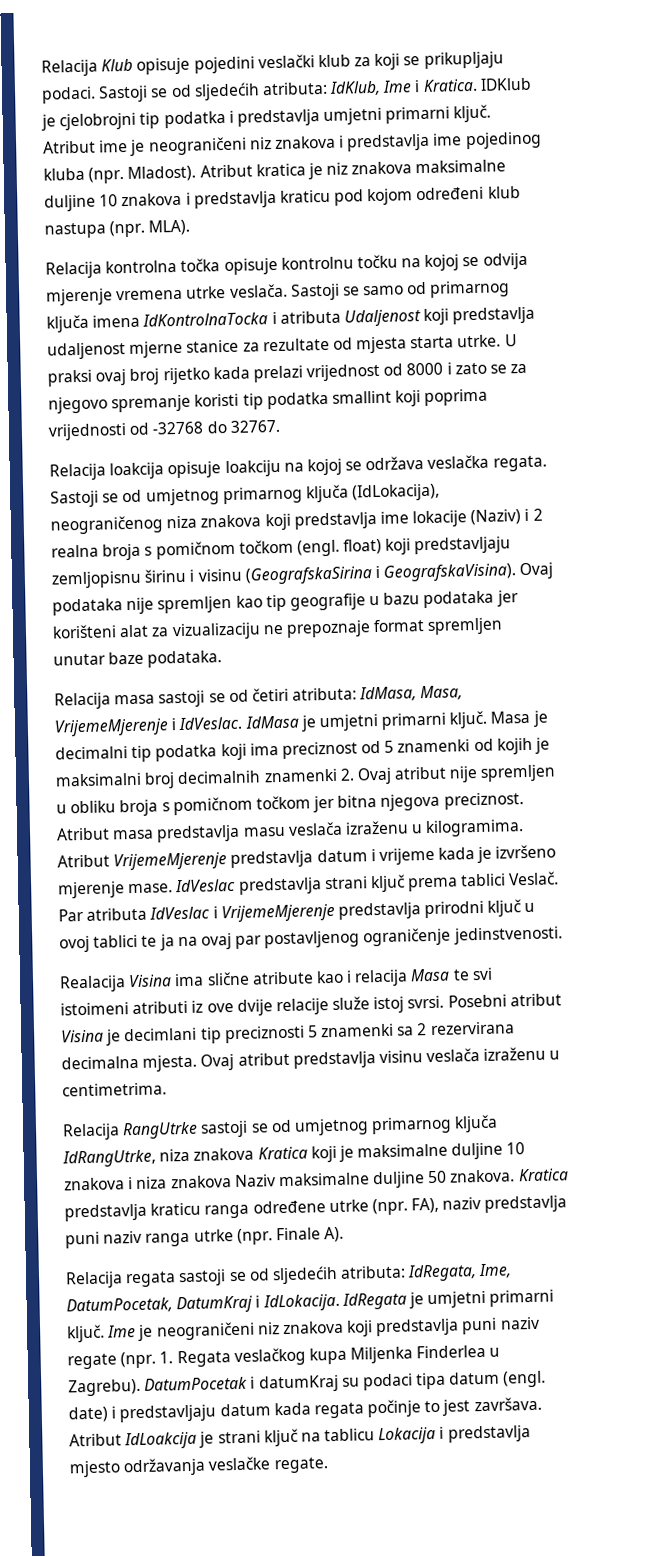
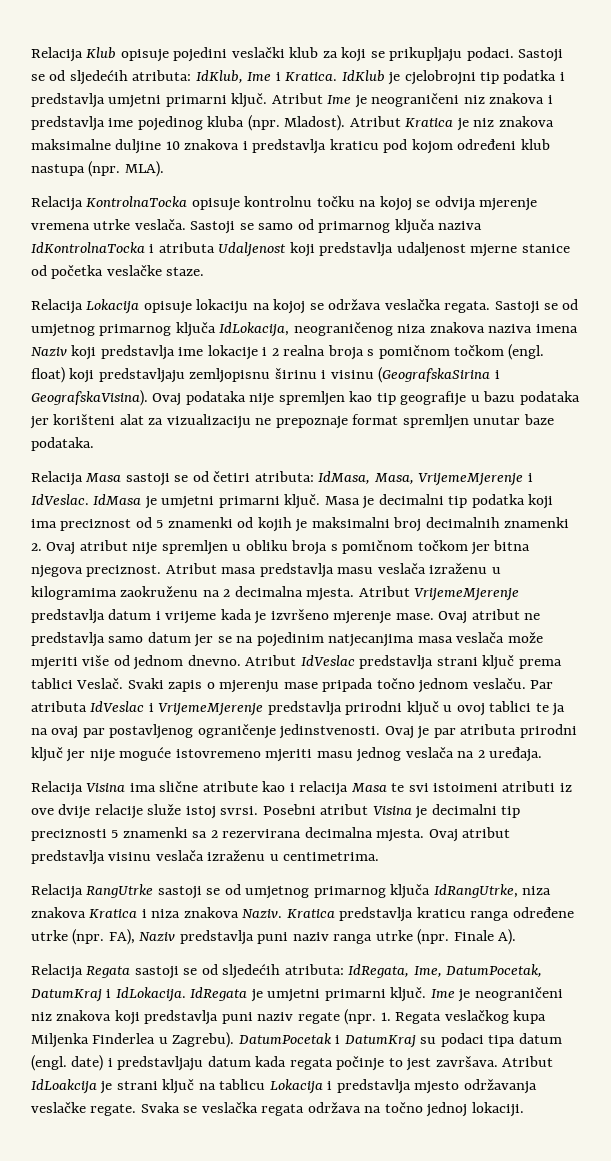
- IDKlub je cjelobrojni tip podatka i predstavlja umjetni primarni ključ.
+ IdKlub je cjelobrojni tip podatka i predstavlja umjetni primarni ključ.
- Atribut ime je neograničeni niz znakova i predstavlja ime pojedinog kluba (npr.
+ Atribut Ime je neograničeni niz znakova i predstavlja ime pojedinog kluba (npr.
- Atribut kratica je niz znakova maksimalne duljine 10 znakova i predstavlja kraticu pod kojom određeni klub nastupa (npr.
+ Atribut Kratica je niz znakova maksimalne duljine 10 znakova i predstavlja kraticu pod kojom određeni klub nastupa (npr.
- Relacija kontrolna točka opisuje kontrolnu točku na kojoj se odvija mjerenje vremena utrke veslača.
+ Relacija KontrolnaTocka opisuje kontrolnu točku na kojoj se odvija mjerenje vremena utrke veslača.
- Sastoji se samo od primarnog ključa imena IdKontrolnaTocka i atributa Udaljenost koji predstavlja udaljenost mjerne stanice za rezultate od mjesta starta utrke. U praksi ovaj broj rijetko kada prelazi vrijednost od 8000 i zato se za njegovo spremanje koristi tip podatka smallint koji poprima vrijednosti od -32768 do 32767.
- Relacija loakcija opisuje loakciju na kojoj se održava veslačka regata.
+ Sastoji se samo od primarnog ključa naziva IdKontrolnaTocka i atributa Udaljenost koji predstavlja udaljenost mjerne stanice od početka veslačke staze.
+ Relacija Lokacija opisuje lokaciju na kojoj se održava veslačka regata.
- Sastoji se od umjetnog primarnog ključa (IdLokacija), neograničenog niza znakova koji predstavlja ime lokacije (Naziv) i 2 realna broja s pomičnom točkom (engl. float) koji predstavljaju zemljopisnu širinu i visinu (GeografskaSirina i GeografskaVisina).
+ Sastoji se od umjetnog primarnog ključa IdLokacija, neograničenog niza znakova naziva imena Naziv koji predstavlja ime lokacije i 2 realna broja s pomičnom točkom (engl. float) koji predstavljaju zemljopisnu širinu i visinu (GeografskaSirina i GeografskaVisina).
- Relacija masa sastoji se od četiri atributa: IdMasa, Masa, VrijemeMjerenje i IdVeslac.
+ Relacija Masa sastoji se od četiri atributa: IdMasa, Masa, VrijemeMjerenje i IdVeslac.
- Atribut masa predstavlja masu veslača izraženu u kilogramima.
+ Atribut masa predstavlja masu veslača izraženu u kilogramima zaokruženu na 2 decimalna mjesta.
- IdVeslac predstavlja strani ključ prema tablici Veslač.
+ Ovaj atribut ne predstavlja samo datum jer se na pojedinim natjecanjima masa veslača može mjeriti više od jednom dnevno. Atribut IdVeslac predstavlja strani ključ prema tablici Veslač.
+ Svaki zapis o mjerenju mase pripada točno jednom veslaču.
- Par atributa IdVeslac i VrijemeMjerenje predstavlja prirodni ključ u ovoj tablici te ja na ovaj par postavljenog ograničenje jedinstvenosti.
- Realacija Visina ima slične atribute kao i relacija Masa te svi istoimeni atributi iz ove dvije relacije služe istoj svrsi.
+ Par atributa IdVeslac i VrijemeMjerenje predstavlja prirodni ključ u ovoj tablici te ja na ovaj par postavljenog ograničenje jedinstvenosti. Ovaj je par atributa prirodni ključ jer nije moguće istovremeno mjeriti masu jednog veslača na 2 uređaja.
+ Relacija Visina ima slične atribute kao i relacija Masa te svi istoimeni atributi iz ove dvije relacije služe istoj svrsi.
- Posebni atribut Visina je decimlani tip preciznosti 5 znamenki sa 2 rezervirana decimalna mjesta.
+ Posebni atribut Visina je decimalni tip preciznosti 5 znamenki sa 2 rezervirana decimalna mjesta.
- Relacija RangUtrke sastoji se od umjetnog primarnog ključa IdRangUtrke, niza znakova Kratica koji je maksimalne duljine 10 znakova i niza znakova Naziv maksimalne duljine 50 znakova.
+ Relacija RangUtrke sastoji se od umjetnog primarnog ključa IdRangUtrke, niza znakova Kratica i niza znakova Naziv.
- FA), naziv predstavlja puni naziv ranga utrke (npr.
+ FA), Naziv predstavlja puni naziv ranga utrke (npr.
- Relacija regata sastoji se od sljedećih atributa: IdRegata, Ime, DatumPocetak, DatumKraj i IdLokacija.
+ Relacija Regata sastoji se od sljedećih atributa: IdRegata, Ime, DatumPocetak, DatumKraj i IdLokacija.
- DatumPocetak i datumKraj su podaci tipa datum (engl. date) i predstavljaju datum kada regata počinje to jest završava.
+ DatumPocetak i DatumKraj su podaci tipa datum (engl. date) i predstavljaju datum kada regata počinje to jest završava.
+ Svaka se veslačka regata održava na točno jednoj lokaciji.

